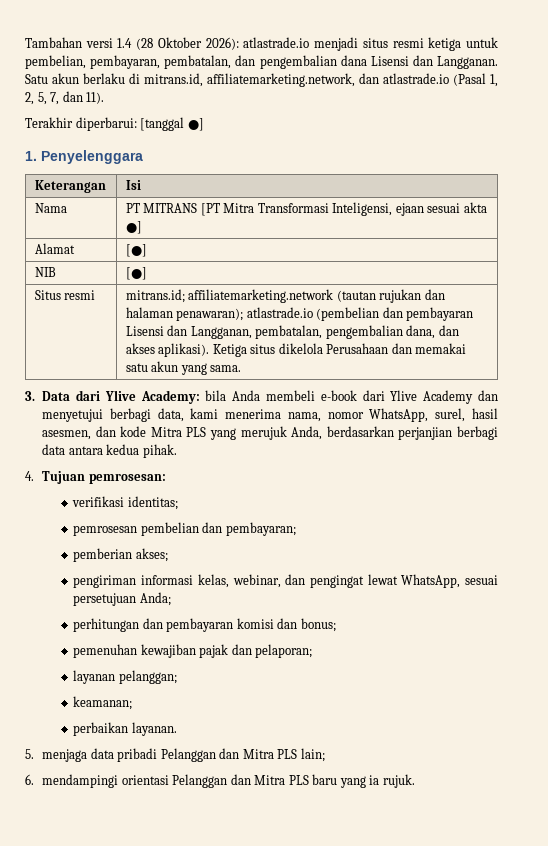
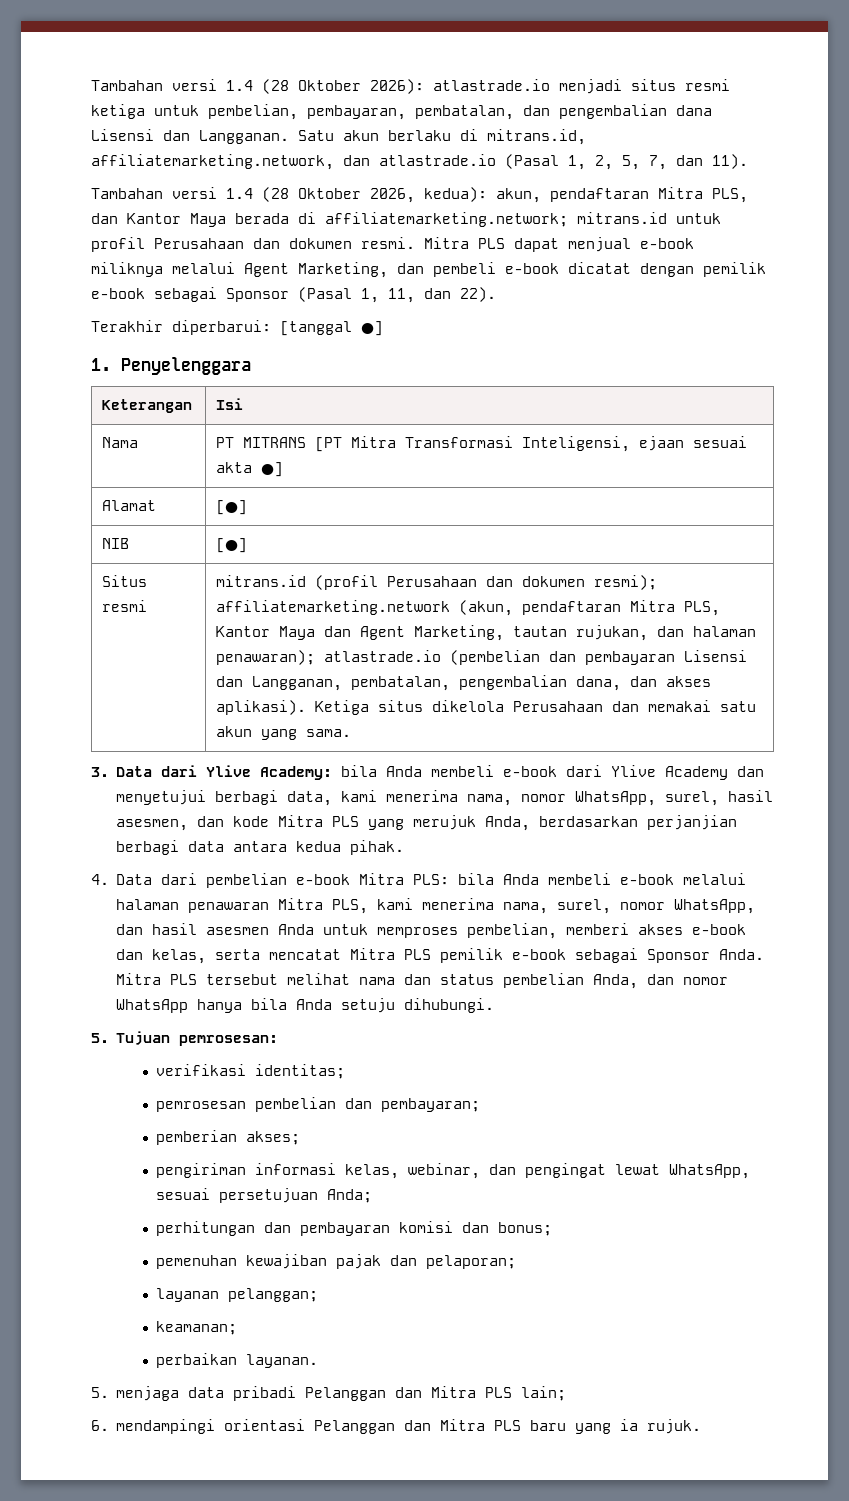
+ Tambahan versi 1.4 (28 Oktober 2026, kedua): akun, pendaftaran Mitra PLS, dan Kantor Maya berada di affiliatemarketing.network; mitrans.id untuk profil Perusahaan dan dokumen resmi. Mitra PLS dapat menjual e-book miliknya melalui Agent Marketing, dan pembeli e-book dicatat dengan pemilik e-book sebagai Sponsor (Pasal 1, 11, dan 22).
- mitrans.id; affiliatemarketing.network (tautan rujukan dan halaman penawaran); atlastrade.io (pembelian dan pembayaran Lisensi dan Langganan, pembatalan, pengembalian dana, dan akses aplikasi).
+ mitrans.id (profil Perusahaan dan dokumen resmi); affiliatemarketing.network (akun, pendaftaran Mitra PLS, Kantor Maya dan Agent Marketing, tautan rujukan, dan halaman penawaran); atlastrade.io (pembelian dan pembayaran Lisensi dan Langganan, pembatalan, pengembalian dana, dan akses aplikasi).
- 4. Tujuan pemrosesan:
+ 4. Data dari pembelian e-book Mitra PLS: bila Anda membeli e-book melalui halaman penawaran Mitra PLS, kami menerima nama, surel, nomor WhatsApp, dan hasil asesmen Anda untuk memproses pembelian, memberi akses e-book dan kelas, serta mencatat Mitra PLS pemilik e-book sebagai Sponsor Anda. Mitra PLS tersebut melihat nama dan status pembelian Anda, dan nomor WhatsApp hanya bila Anda setuju dihubungi.
+ 5. Tujuan pemrosesan:

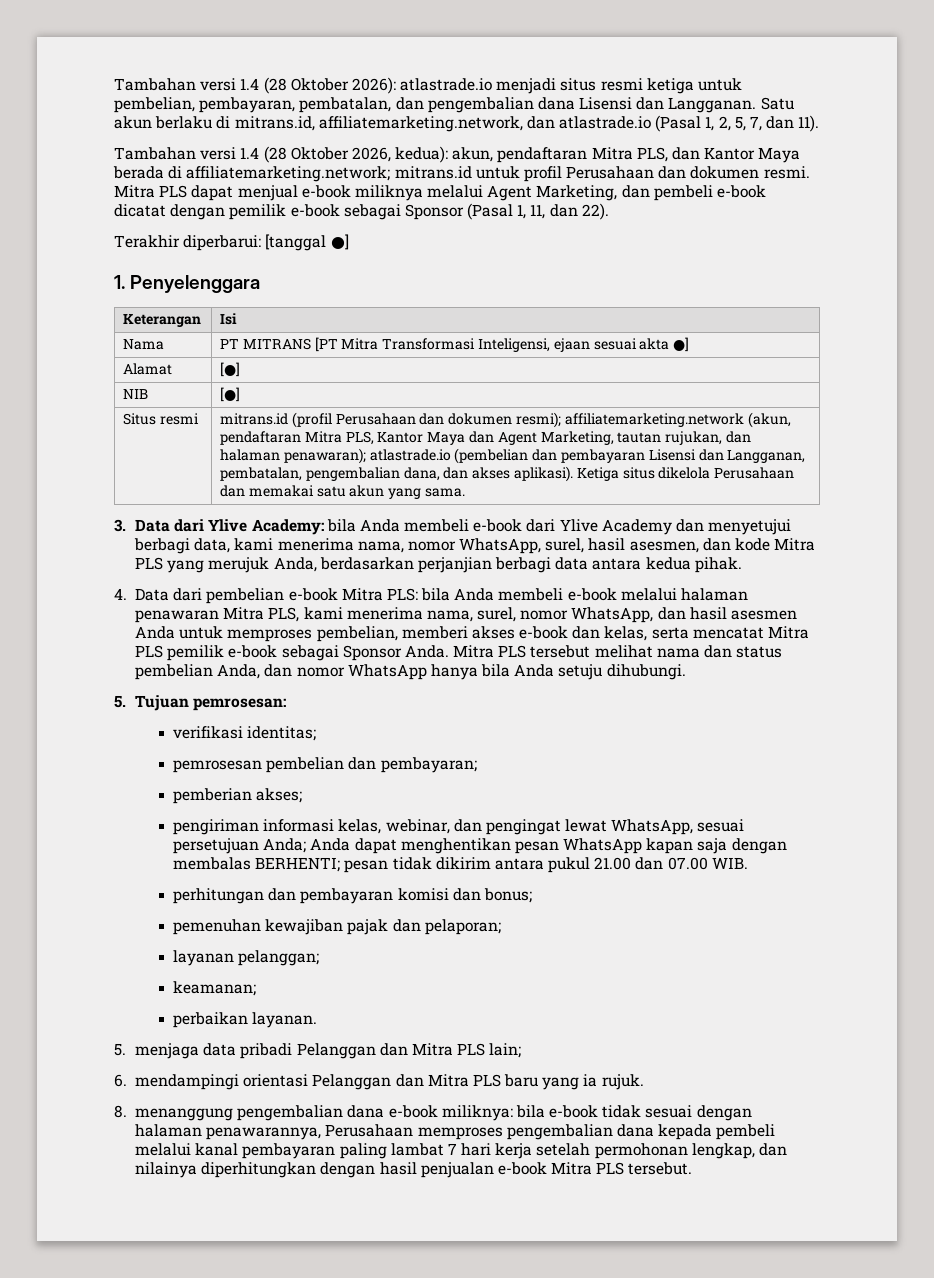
- pengiriman informasi kelas, webinar, dan pengingat lewat WhatsApp, sesuai persetujuan Anda;
+ pengiriman informasi kelas, webinar, dan pengingat lewat WhatsApp, sesuai persetujuan Anda; Anda dapat menghentikan pesan WhatsApp kapan saja dengan membalas BERHENTI; pesan tidak dikirim antara pukul 21.00 dan 07.00 WIB.
+ 8. menanggung pengembalian dana e-book miliknya: bila e-book tidak sesuai dengan halaman penawarannya, Perusahaan memproses pengembalian dana kepada pembeli melalui kanal pembayaran paling lambat 7 hari kerja setelah permohonan lengkap, dan nilainya diperhitungkan dengan hasil penjualan e-book Mitra PLS tersebut.

